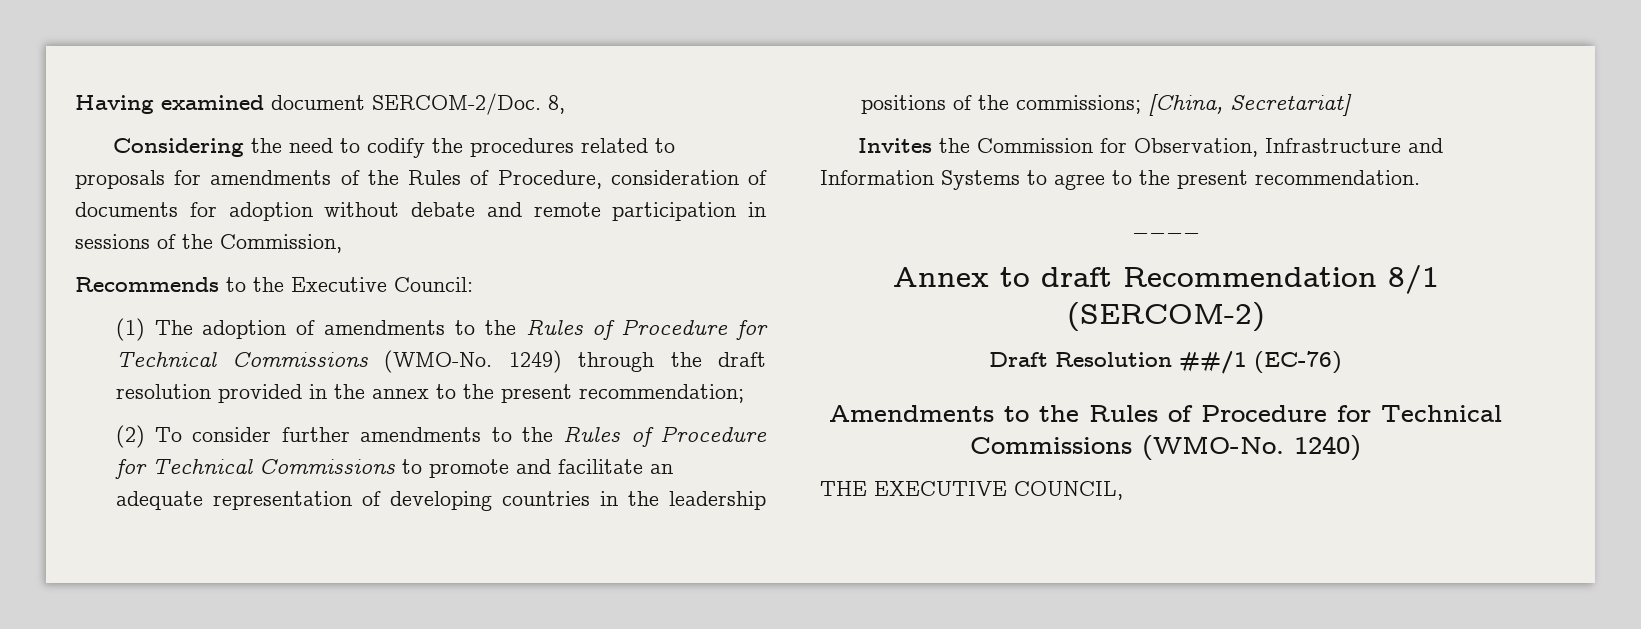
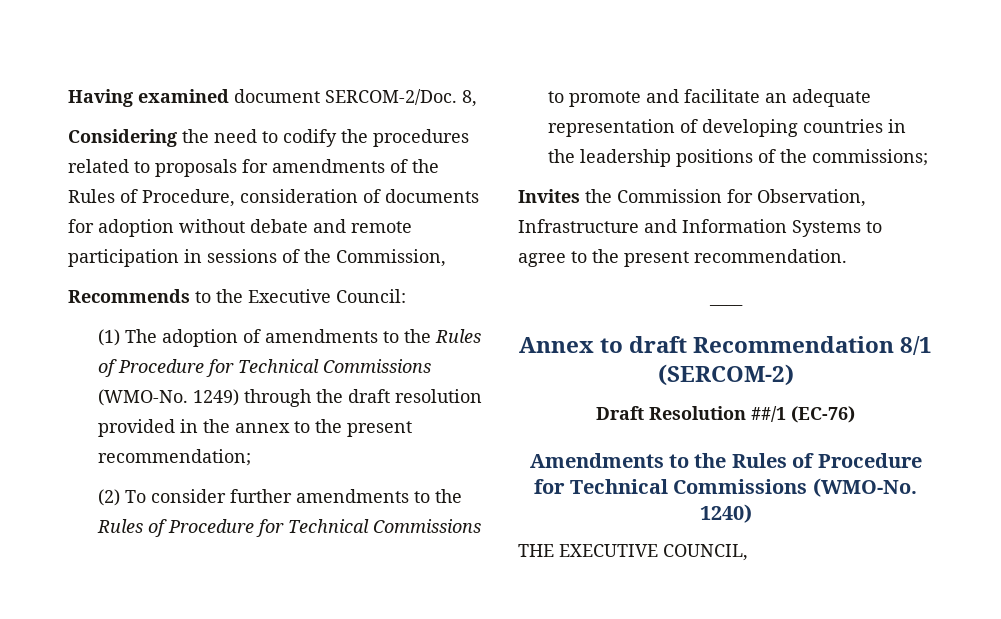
- (2) To consider further amendments to the Rules of Procedure for Technical Commissions to promote and facilitate an adequate representation of developing countries in the leadership positions of the commissions; [China, Secretariat]
+ (2) To consider further amendments to the Rules of Procedure for Technical Commissions to promote and facilitate an adequate representation of developing countries in the leadership positions of the commissions;

